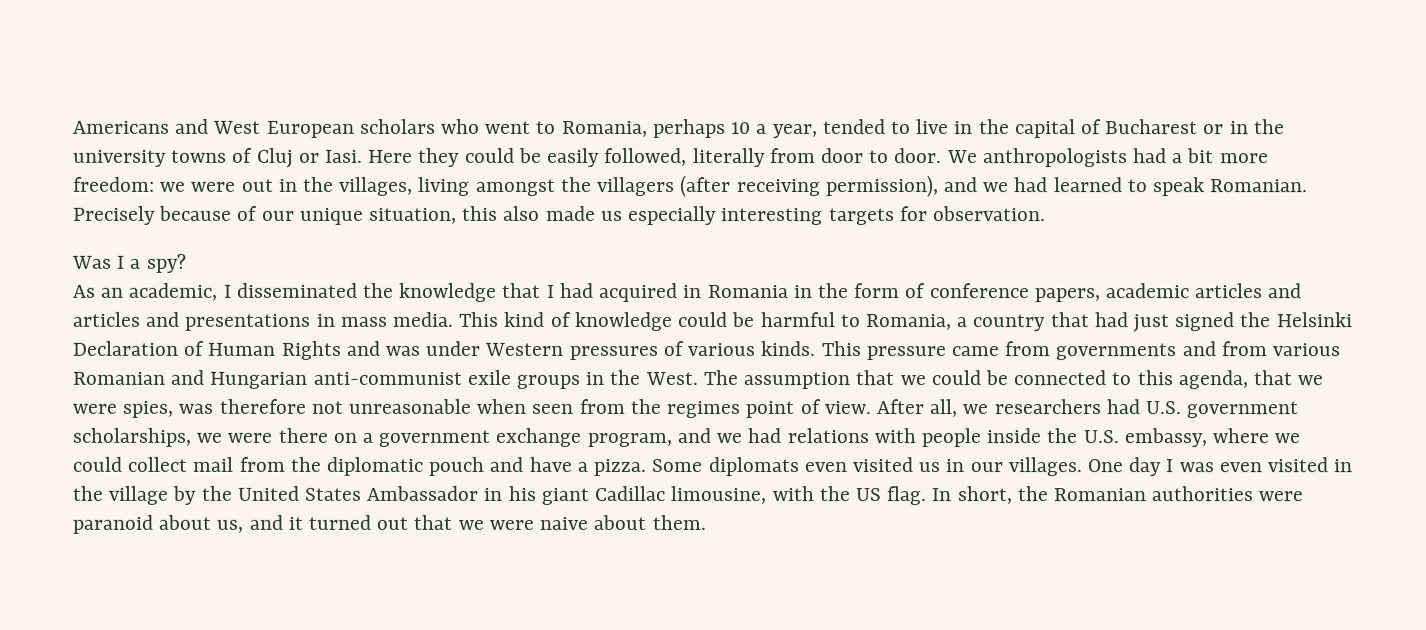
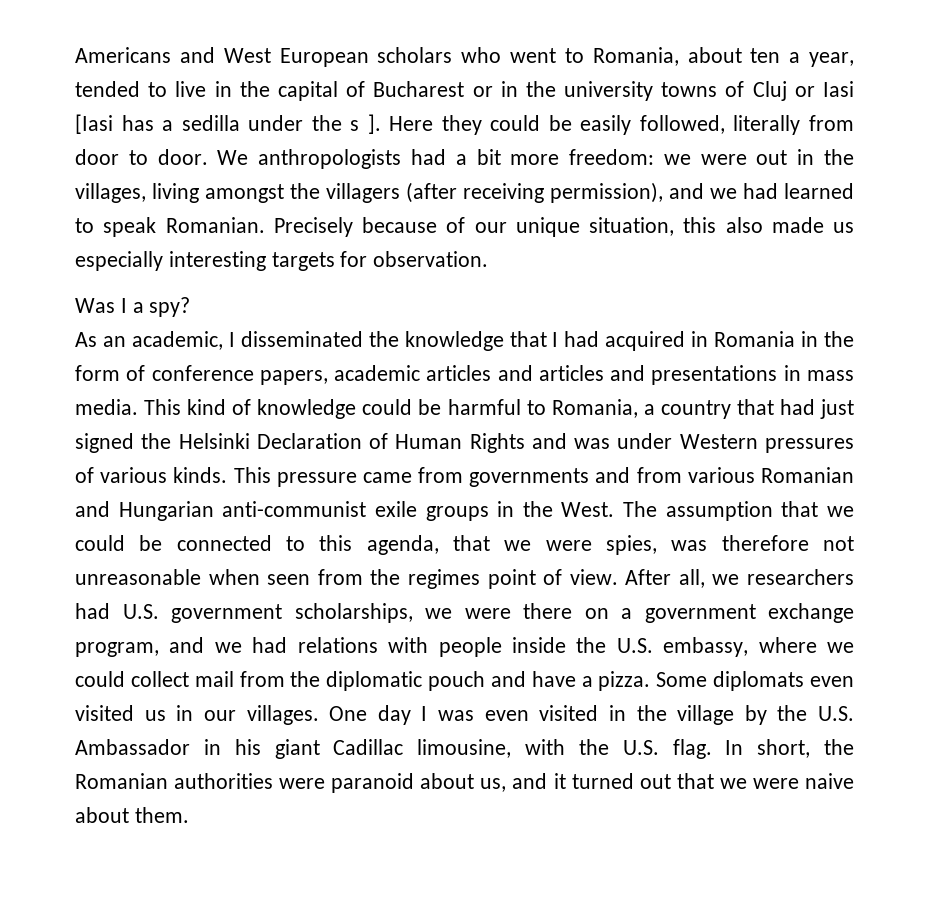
- Americans and West European scholars who went to Romania, perhaps 10 a year, tended to live in the capital of Bucharest or in the university towns of Cluj or Iasi.
+ Americans and West European scholars who went to Romania, about ten a year, tended to live in the capital of Bucharest or in the university towns of Cluj or Iasi [Iasi has a sedilla under the s ].
- One day I was even visited in the village by the United States Ambassador in his giant Cadillac limousine, with the US flag.
+ One day I was even visited in the village by the U.S. Ambassador in his giant Cadillac limousine, with the U.S. flag.

